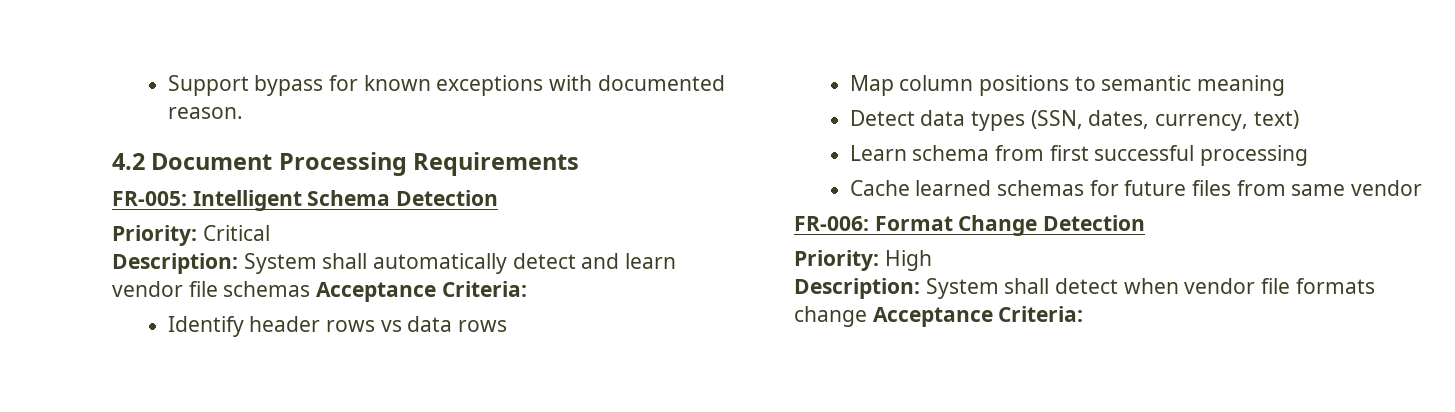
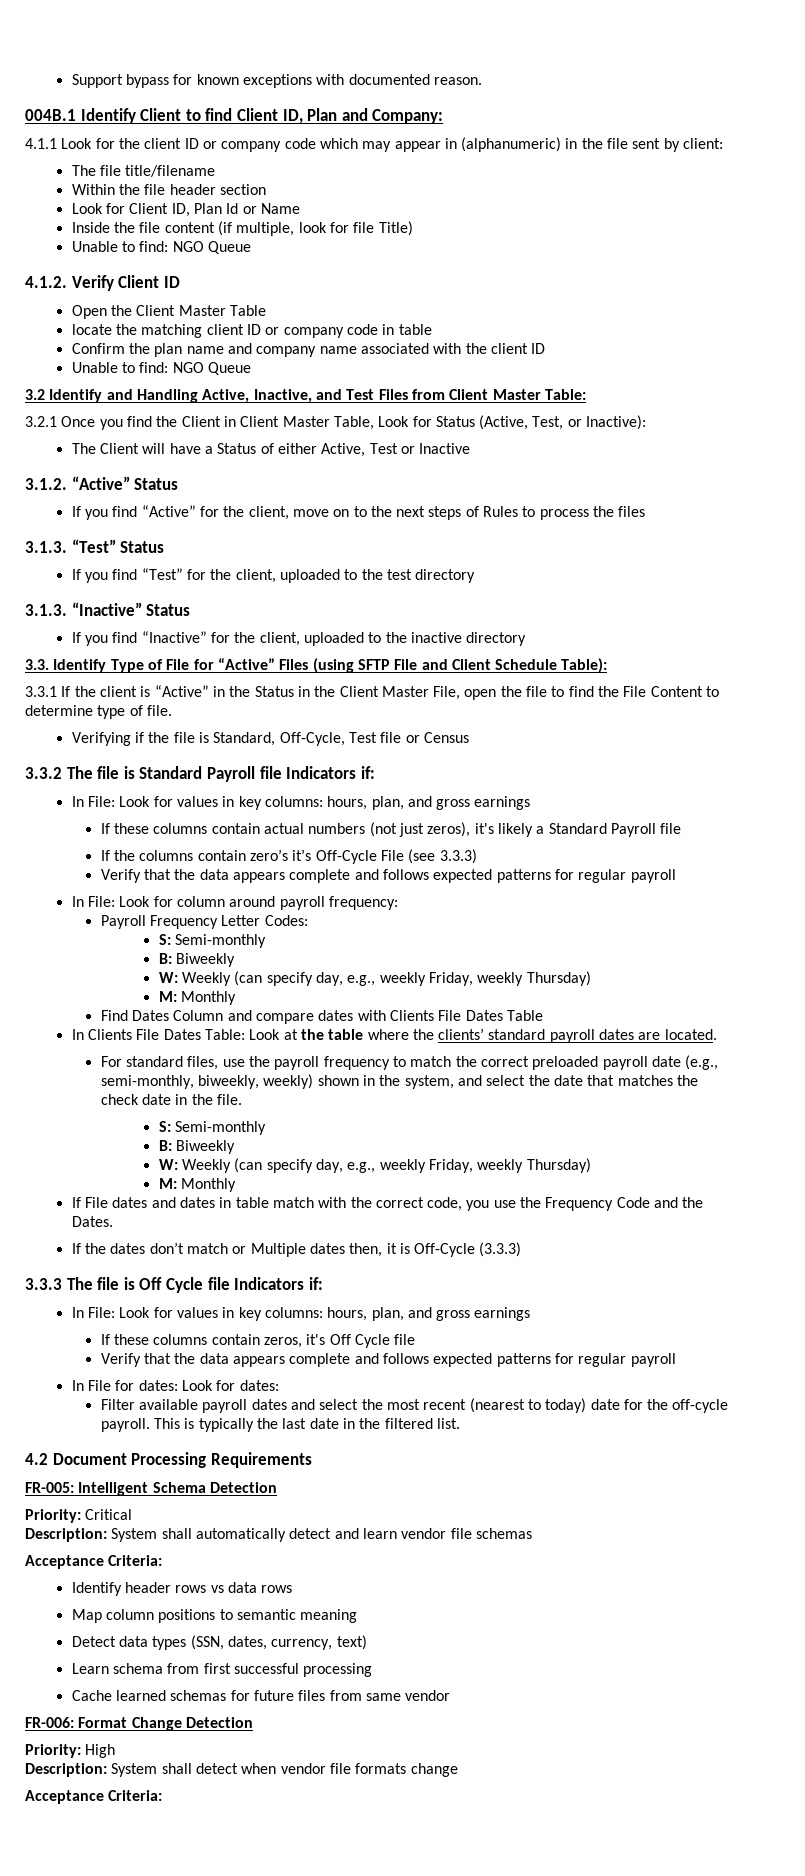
+ 004B.1 Identify Client to find Client ID, Plan and Company:
+ 4.1.1 Look for the client ID or company code which may appear in (alphanumeric) in the file sent by client:
+ The file title/filename
+ Within the file header section
+ Look for Client ID, Plan Id or Name
+ Inside the file content (if multiple, look for file Title)
+ Unable to find: NGO Queue
+ 4.1.2. Verify Client ID
+ Open the Client Master Table
+ locate the matching client ID or company code in table
+ Confirm the plan name and company name associated with the client ID
+ Unable to find: NGO Queue
+ 3.2 Identify and Handling Active, Inactive, and Test Files from Client Master Table:
+ 3.2.1 Once you find the Client in Client Master Table, Look for Status (Active, Test, or Inactive):
+ The Client will have a Status of either Active, Test or Inactive
+ 3.1.2. “Active” Status
+ If you find “Active” for the client, move on to the next steps of Rules to process the files
+ 3.1.3. “Test” Status
+ If you find “Test” for the client, uploaded to the test directory
+ 3.1.3. “Inactive” Status
+ If you find “Inactive” for the client, uploaded to the inactive directory
+ 3.3. Identify Type of File for “Active” Files (using SFTP File and Client Schedule Table):
+ 3.3.1 If the client is “Active” in the Status in the Client Master File, open the file to find the File Content to determine type of file.
+ Verifying if the file is Standard, Off-Cycle, Test file or Census
+ 3.3.2 The file is Standard Payroll file Indicators if:
+ In File: Look for values in key columns: hours, plan, and gross earnings
+ If these columns contain actual numbers (not just zeros), it's likely a Standard Payroll file
+ If the columns contain zero’s it’s Off-Cycle File (see 3.3.3)
+ Verify that the data appears complete and follows expected patterns for regular payroll
+ In File: Look for column around payroll frequency:
+ Payroll Frequency Letter Codes:
+ S: Semi-monthly
+ B: Biweekly
+ W: Weekly (can specify day, e.g., weekly Friday, weekly Thursday)
+ M: Monthly
+ Find Dates Column and compare dates with Clients File Dates Table
+ In Clients File Dates Table: Look at the table where the clients’ standard payroll dates are located.
+ For standard files, use the payroll frequency to match the correct preloaded payroll date (e.g., semi-monthly, biweekly, weekly) shown in the system, and select the date that matches the check date in the file.
+ S: Semi-monthly
+ B: Biweekly
+ W: Weekly (can specify day, e.g., weekly Friday, weekly Thursday)
+ M: Monthly
+ If File dates and dates in table match with the correct code, you use the Frequency Code and the Dates.
+ If the dates don’t match or Multiple dates then, it is Off-Cycle (3.3.3)
+ 3.3.3 The file is Off Cycle file Indicators if:
+ In File: Look for values in key columns: hours, plan, and gross earnings
+ If these columns contain zeros, it's Off Cycle file
+ Verify that the data appears complete and follows expected patterns for regular payroll
+ In File for dates: Look for dates:
+ Filter available payroll dates and select the most recent (nearest to today) date for the off-cycle payroll. This is typically the last date in the filtered list.
- Description: System shall automatically detect and learn vendor file schemas Acceptance Criteria:
+ Description: System shall automatically detect and learn vendor file schemas
+ Acceptance Criteria:
- Description: System shall detect when vendor file formats change Acceptance Criteria:
+ Description: System shall detect when vendor file formats change
+ Acceptance Criteria:

